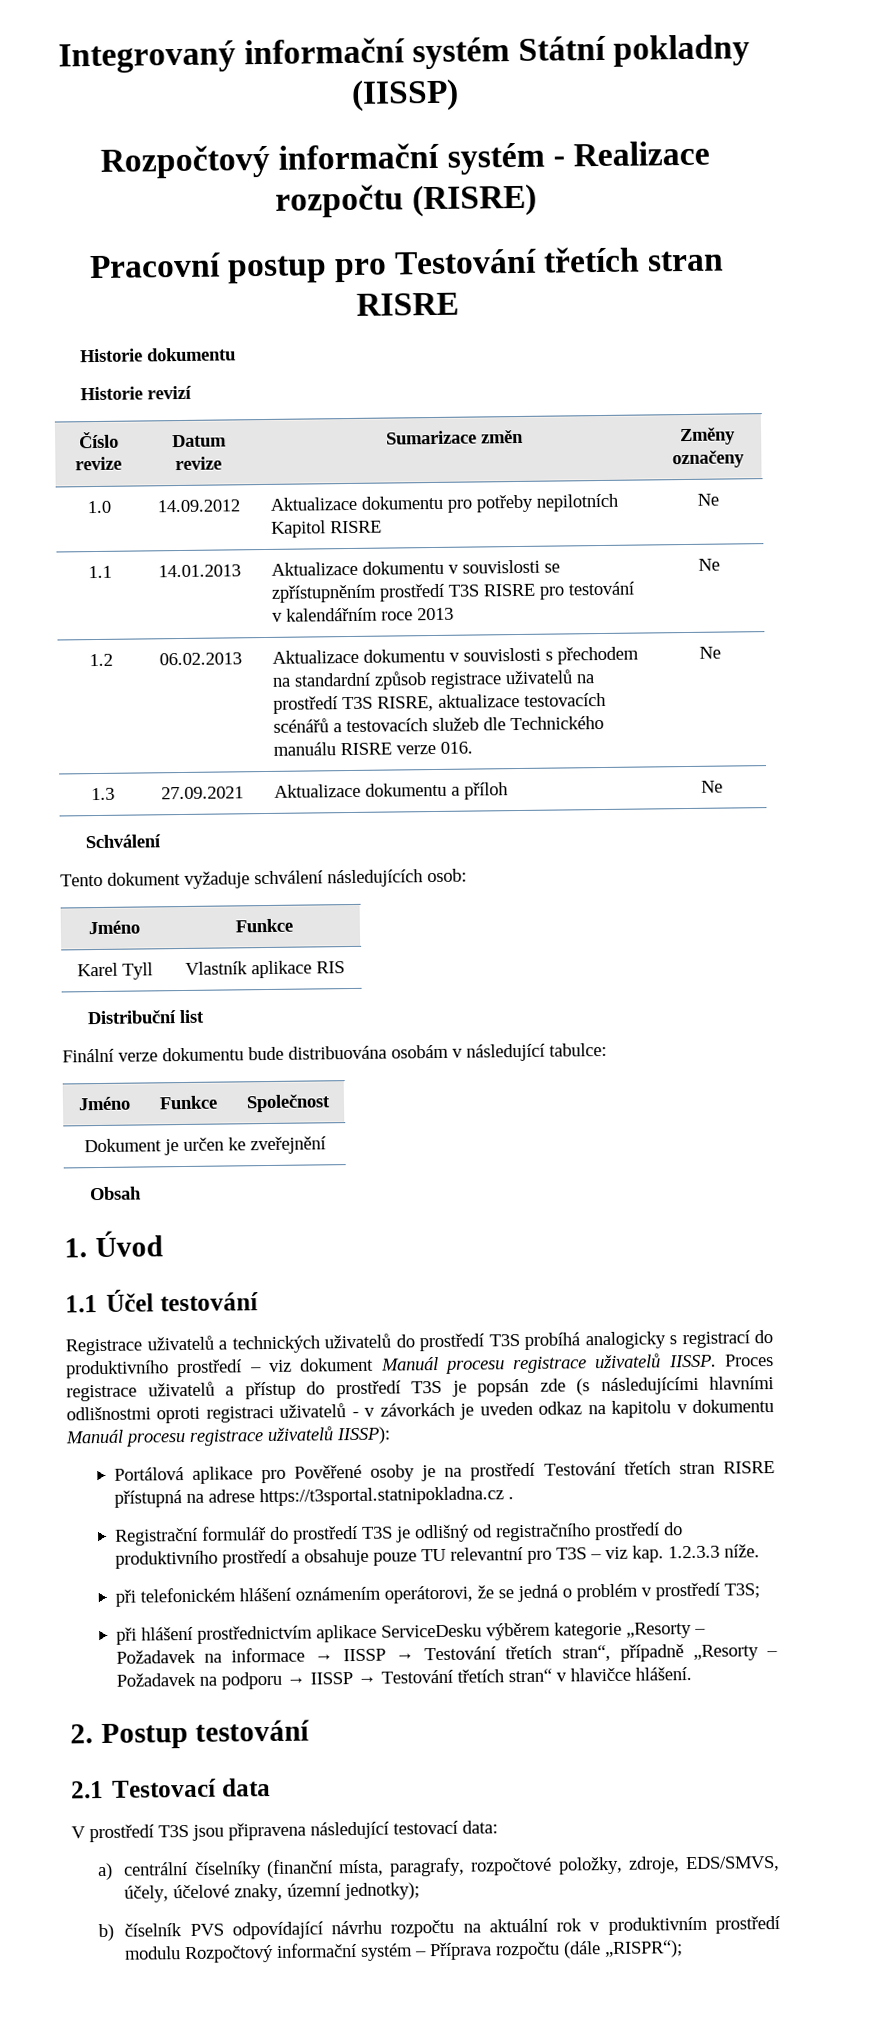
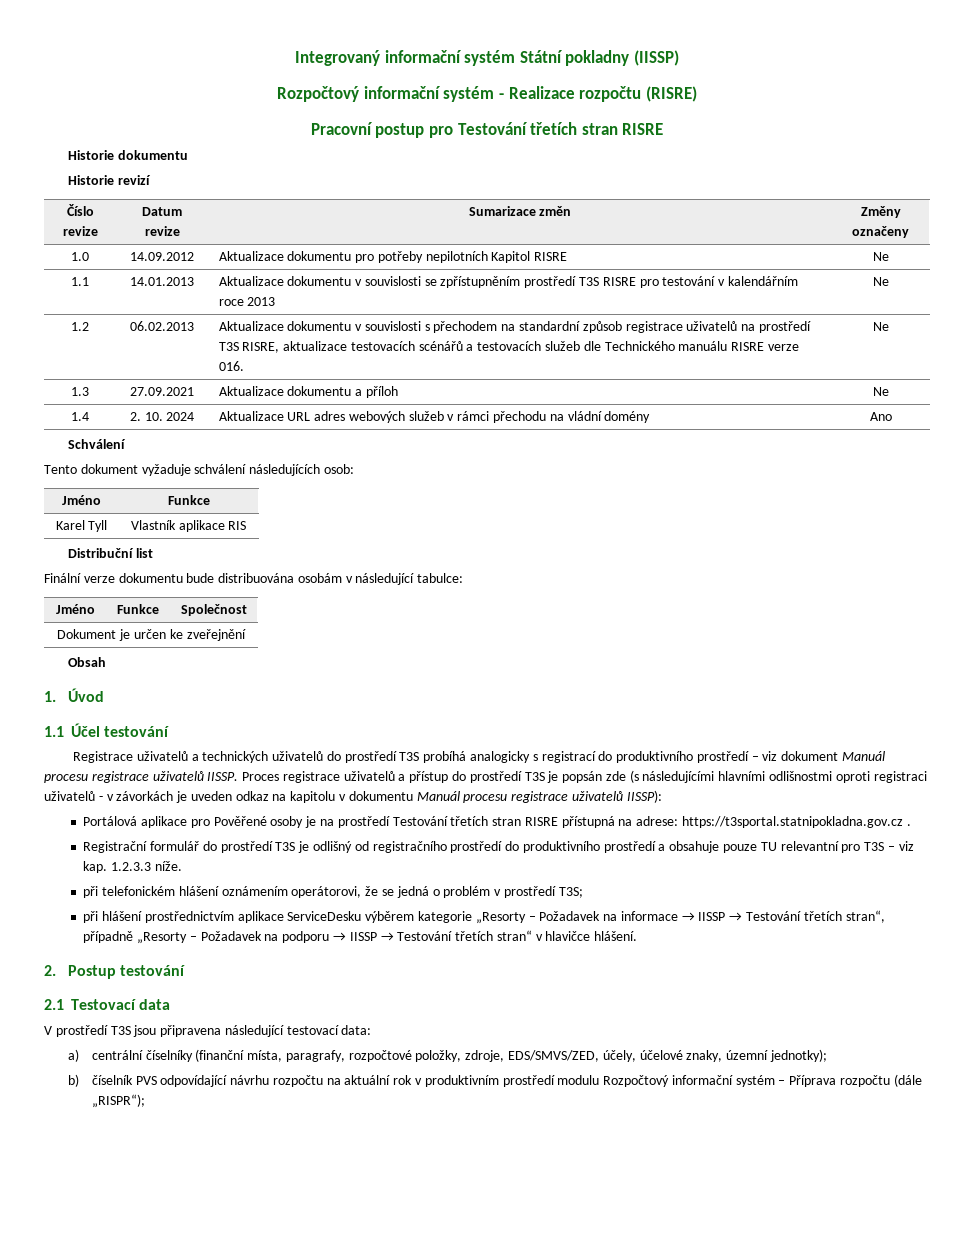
+ 1.4 | 2. 10. 2024 | Aktualizace URL adres webových služeb v rámci přechodu na vládní domény | Ano
- Portálová aplikace pro Pověřené osoby je na prostředí Testování třetích stran RISRE přístupná na adrese https://t3sportal.statnipokladna.cz .
+ Portálová aplikace pro Pověřené osoby je na prostředí Testování třetích stran RISRE přístupná na adrese: https://t3sportal.statnipokladna.gov.cz .
- a) centrální číselníky (finanční místa, paragrafy, rozpočtové položky, zdroje, EDS/SMVS, účely, účelové znaky, územní jednotky);
+ a) centrální číselníky (finanční místa, paragrafy, rozpočtové položky, zdroje, EDS/SMVS/ZED, účely, účelové znaky, územní jednotky);

